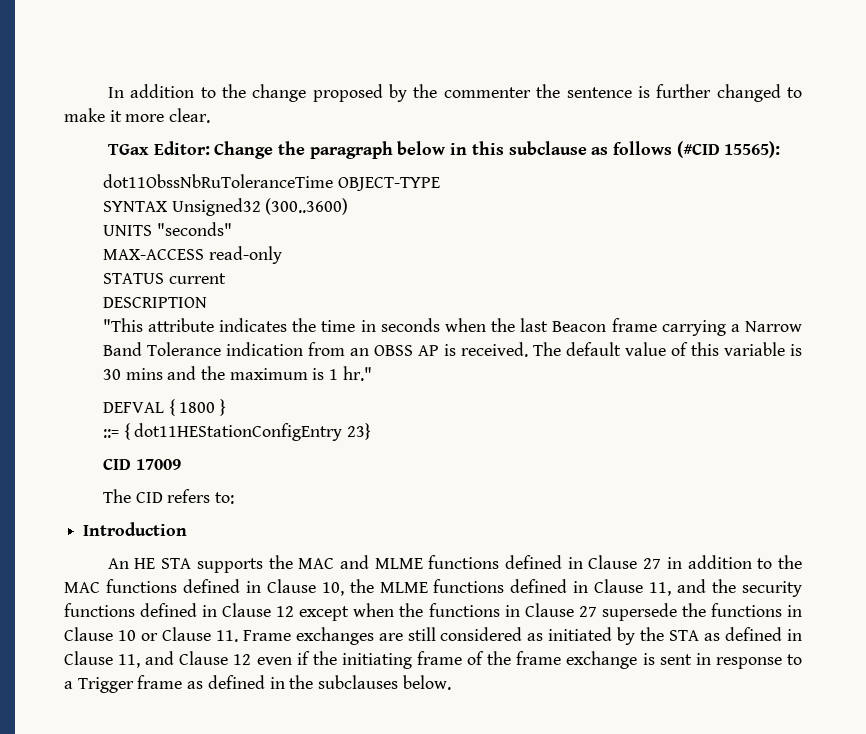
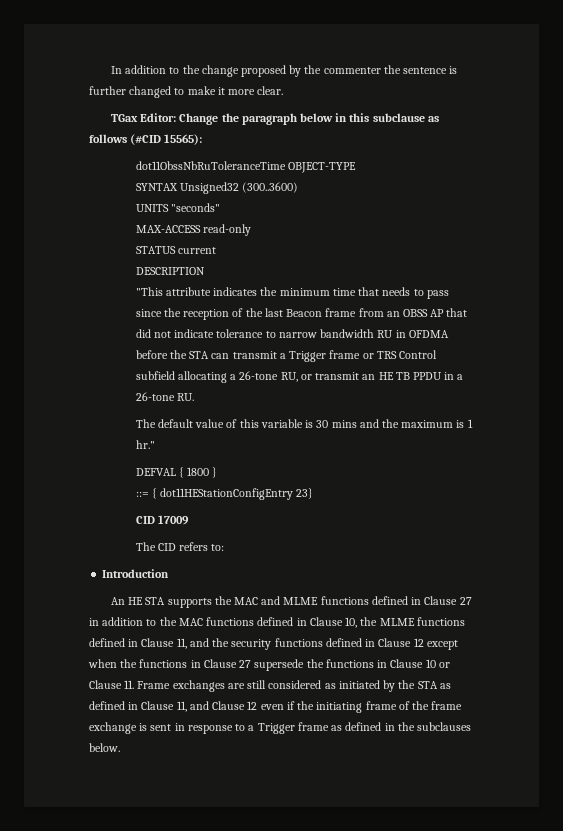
- "This attribute indicates the time in seconds when the last Beacon frame carrying a Narrow Band Tolerance indication from an OBSS AP is received. The default value of this variable is 30 mins and the maximum is 1 hr."
+ "This attribute indicates the minimum time that needs to pass since the reception of the last Beacon frame from an OBSS AP that did not indicate tolerance to narrow bandwidth RU in OFDMA before the STA can transmit a Trigger frame or TRS Control subfield allocating a 26-tone RU, or transmit an HE TB PPDU in a 26-tone RU.
+ The default value of this variable is 30 mins and the maximum is 1 hr."

